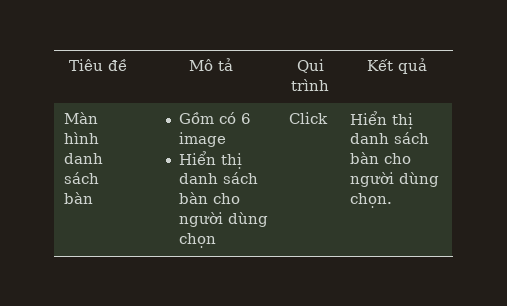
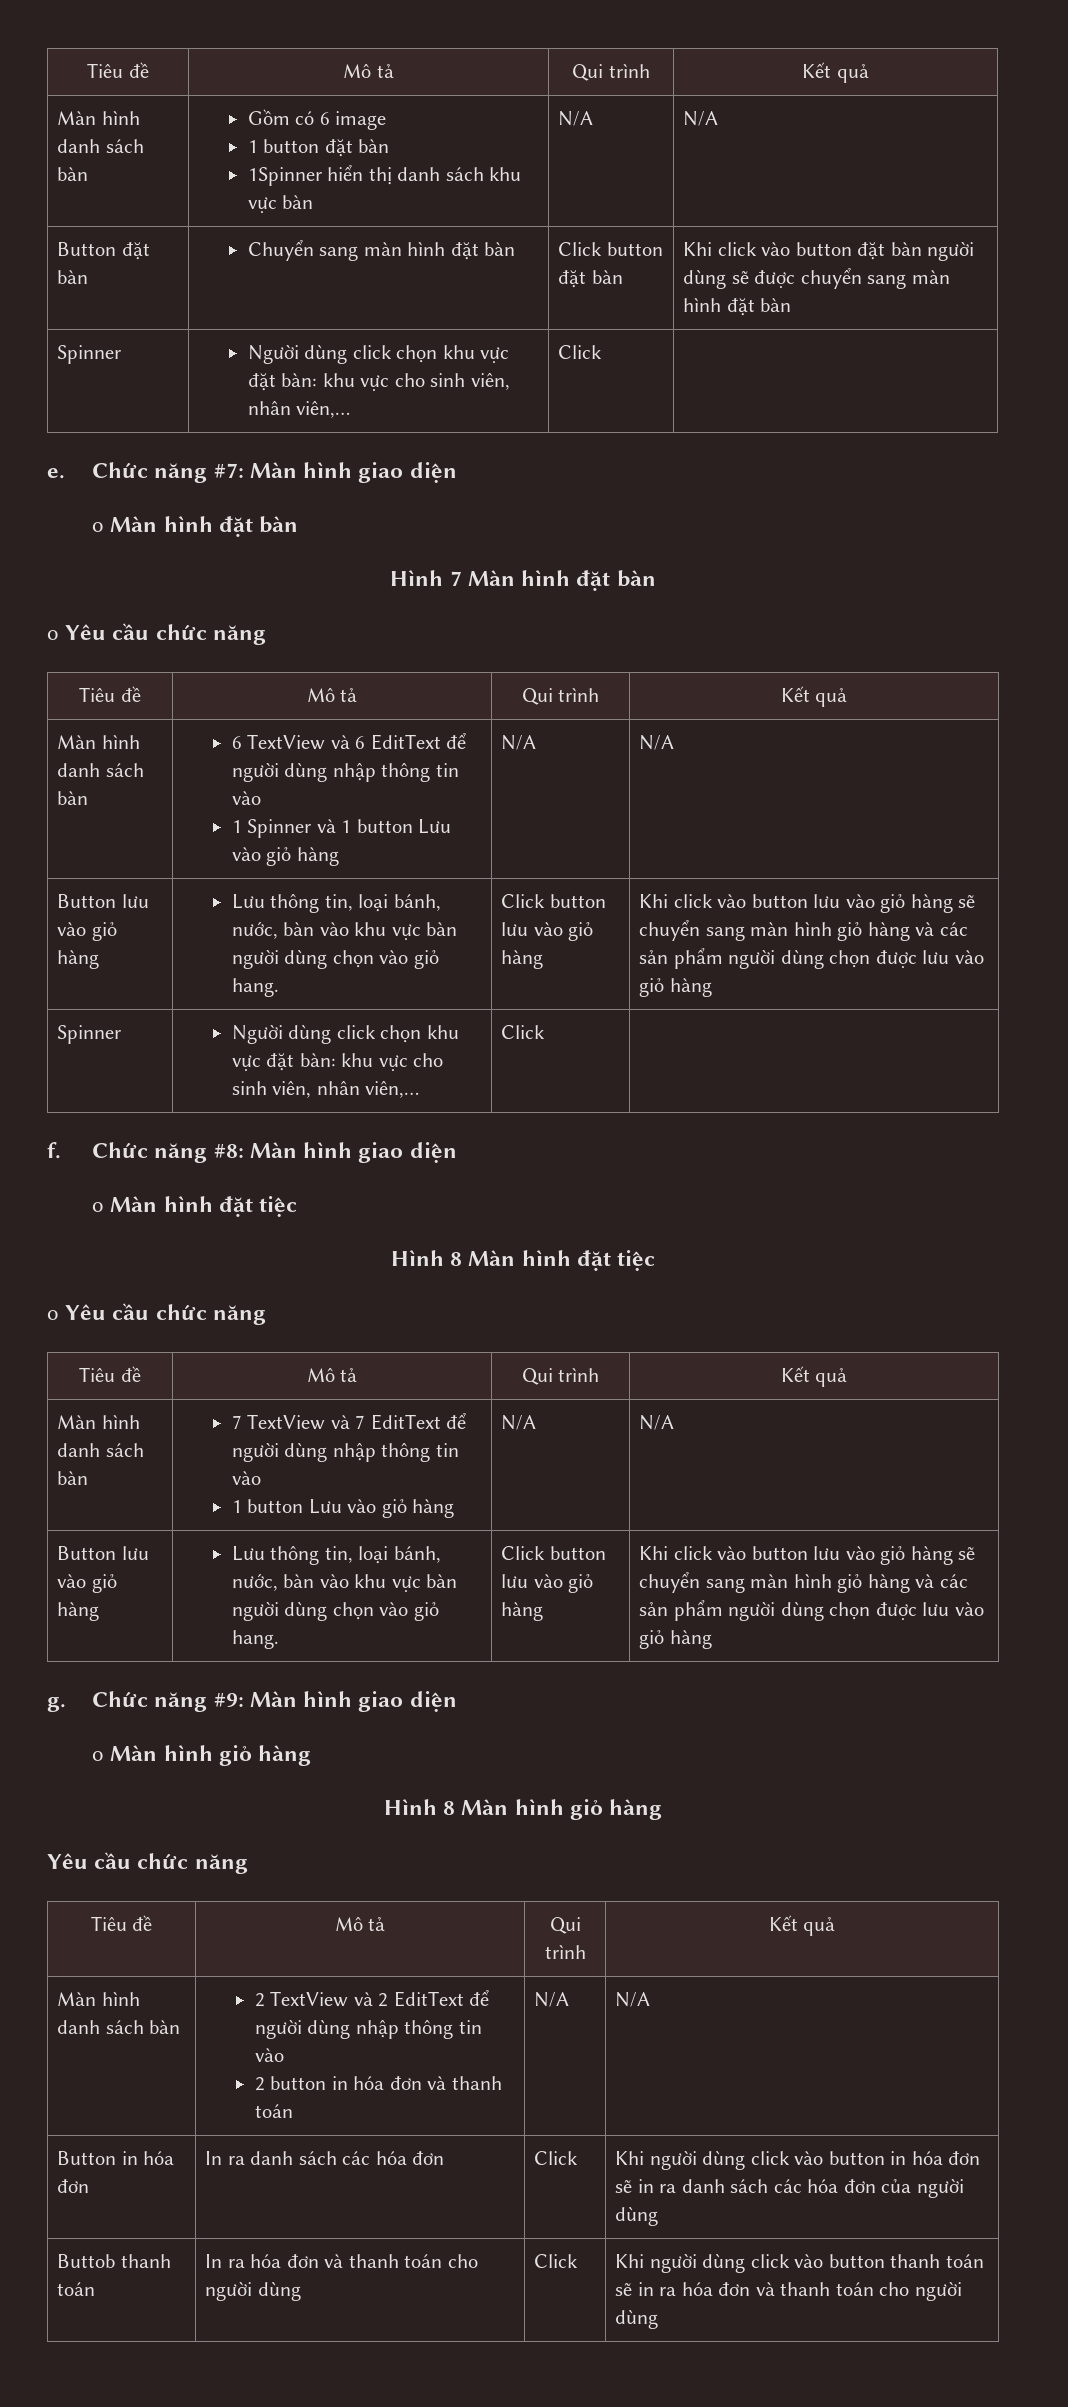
  Màn hình danh sách bàn | Gồm có 6 image
- Hiển thị danh sách bàn cho người dùng chọn | Click | Hiển thị danh sách bàn cho người dùng chọn.
+ 1 button đặt bàn
+ 1Spinner hiển thị danh sách khu vực bàn | N/A | N/A
+ Button đặt bàn | Chuyển sang màn hình đặt bàn | Click button đặt bàn | Khi click vào button đặt bàn người dùng sẽ được chuyển sang màn hình đặt bàn
+ Spinner | Người dùng click chọn khu vực đặt bàn: khu vực cho sinh viên, nhân viên,… | Click |
+ e. Chức năng #7: Màn hình giao diện
+ o Màn hình đặt bàn
+ Hình 7 Màn hình đặt bàn
+ o Yêu cầu chức năng
+ Tiêu đề | Mô tả | Qui trình | Kết quả
+ Màn hình danh sách bàn | 6 TextView và 6 EditText để người dùng nhập thông tin vào
+ 1 Spinner và 1 button Lưu vào giỏ hàng | N/A | N/A
+ Button lưu vào giỏ hàng | Lưu thông tin, loại bánh, nước, bàn vào khu vực bàn người dùng chọn vào giỏ hang. | Click button lưu vào giỏ hàng | Khi click vào button lưu vào giỏ hàng sẽ chuyển sang màn hình giỏ hàng và các sản phẩm người dùng chọn được lưu vào giỏ hàng
+ Spinner | Người dùng click chọn khu vực đặt bàn: khu vực cho sinh viên, nhân viên,… | Click |
+ f. Chức năng #8: Màn hình giao diện
+ o Màn hình đặt tiệc
+ Hình 8 Màn hình đặt tiệc
+ o Yêu cầu chức năng
+ Tiêu đề | Mô tả | Qui trình | Kết quả
+ Màn hình danh sách bàn | 7 TextView và 7 EditText để người dùng nhập thông tin vào
+ 1 button Lưu vào giỏ hàng | N/A | N/A
+ Button lưu vào giỏ hàng | Lưu thông tin, loại bánh, nước, bàn vào khu vực bàn người dùng chọn vào giỏ hang. | Click button lưu vào giỏ hàng | Khi click vào button lưu vào giỏ hàng sẽ chuyển sang màn hình giỏ hàng và các sản phẩm người dùng chọn được lưu vào giỏ hàng
+ g. Chức năng #9: Màn hình giao diện
+ o Màn hình giỏ hàng
+ Hình 8 Màn hình giỏ hàng
+ Yêu cầu chức năng
+ Tiêu đề | Mô tả | Qui trình | Kết quả
+ Màn hình danh sách bàn | 2 TextView và 2 EditText để người dùng nhập thông tin vào
+ 2 button in hóa đơn và thanh toán | N/A | N/A
+ Button in hóa đơn | In ra danh sách các hóa đơn | Click | Khi người dùng click vào button in hóa đơn sẽ in ra danh sách các hóa đơn của người dùng
+ Buttob thanh toán | In ra hóa đơn và thanh toán cho người dùng | Click | Khi người dùng click vào button thanh toán sẽ in ra hóa đơn và thanh toán cho người dùng

